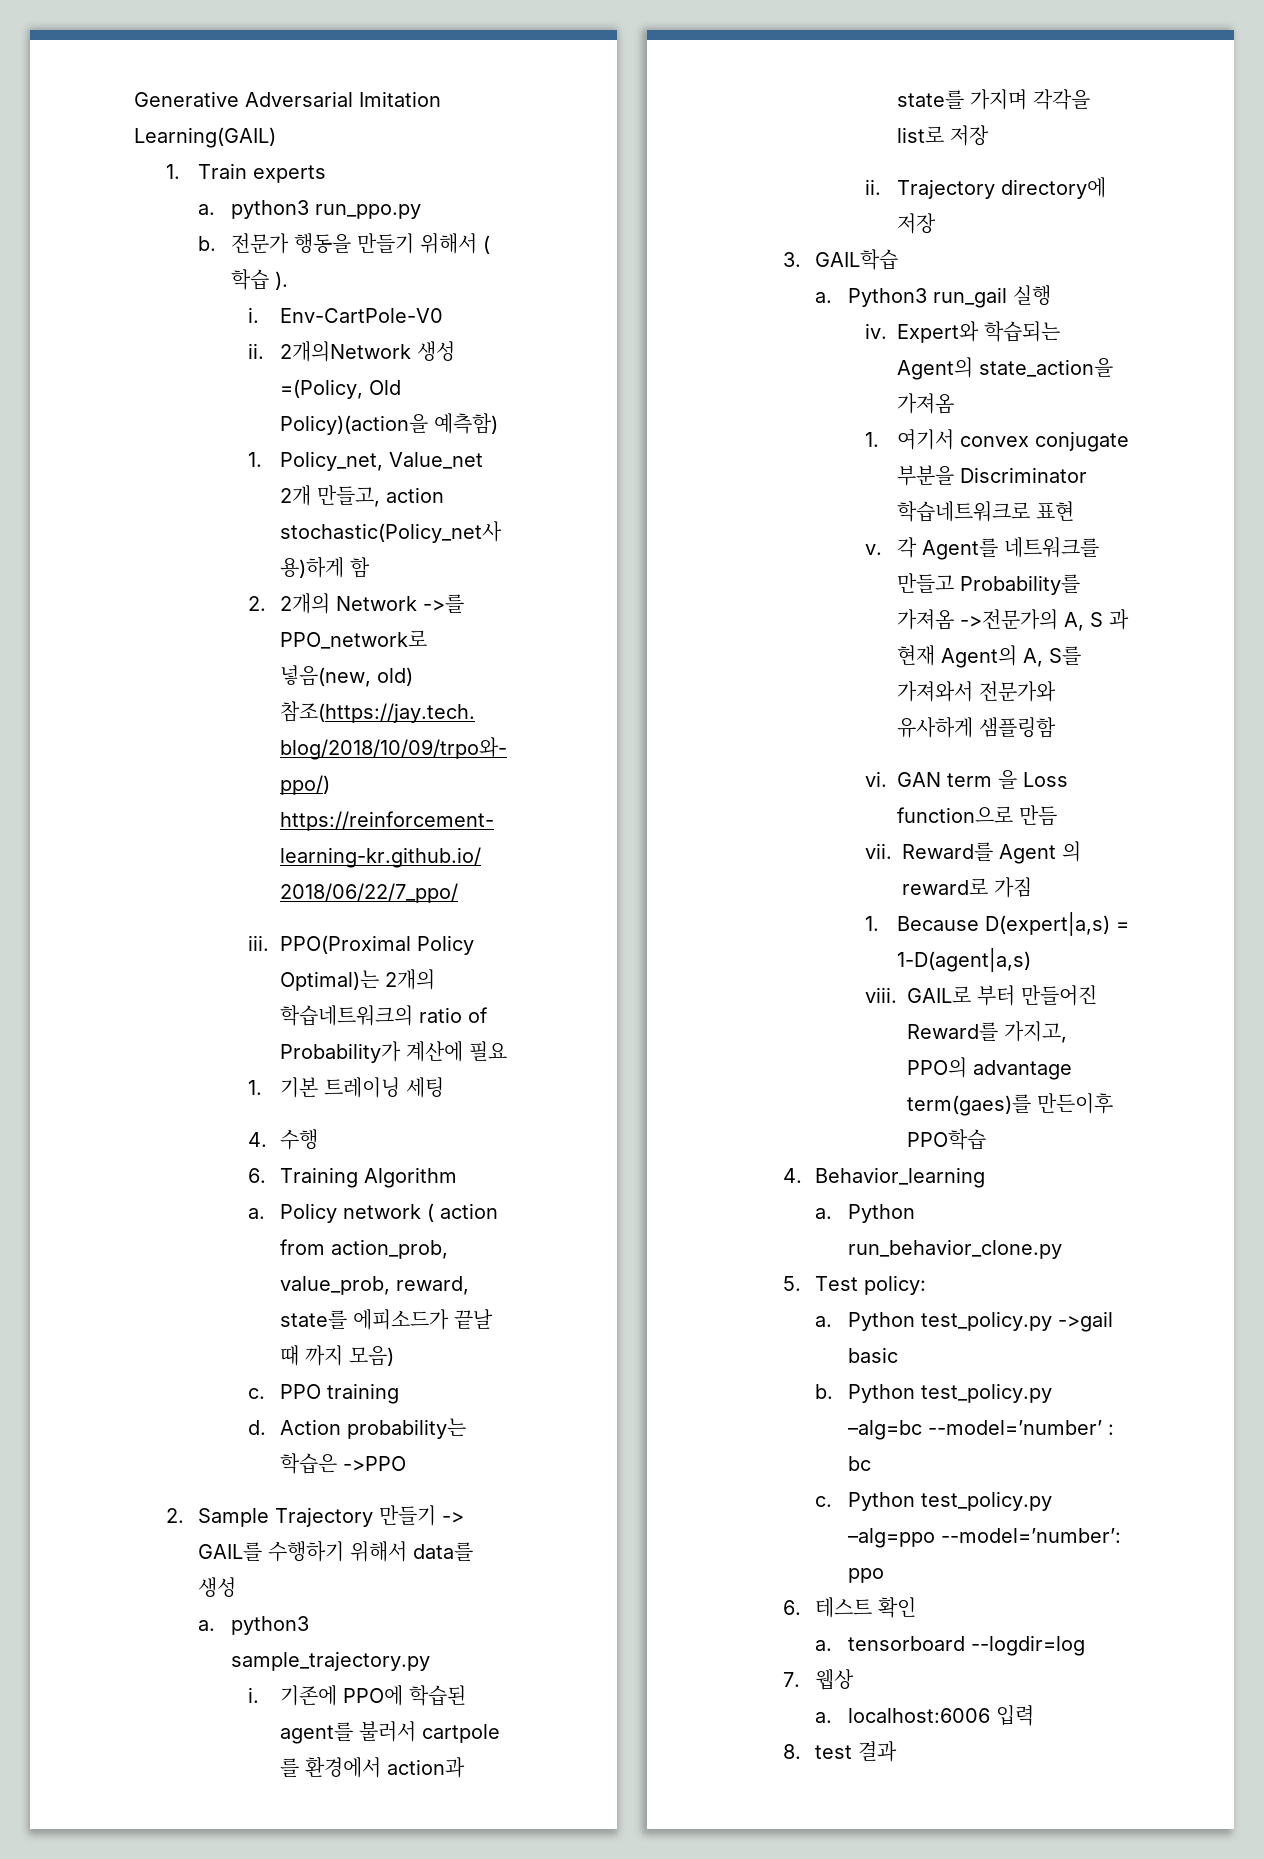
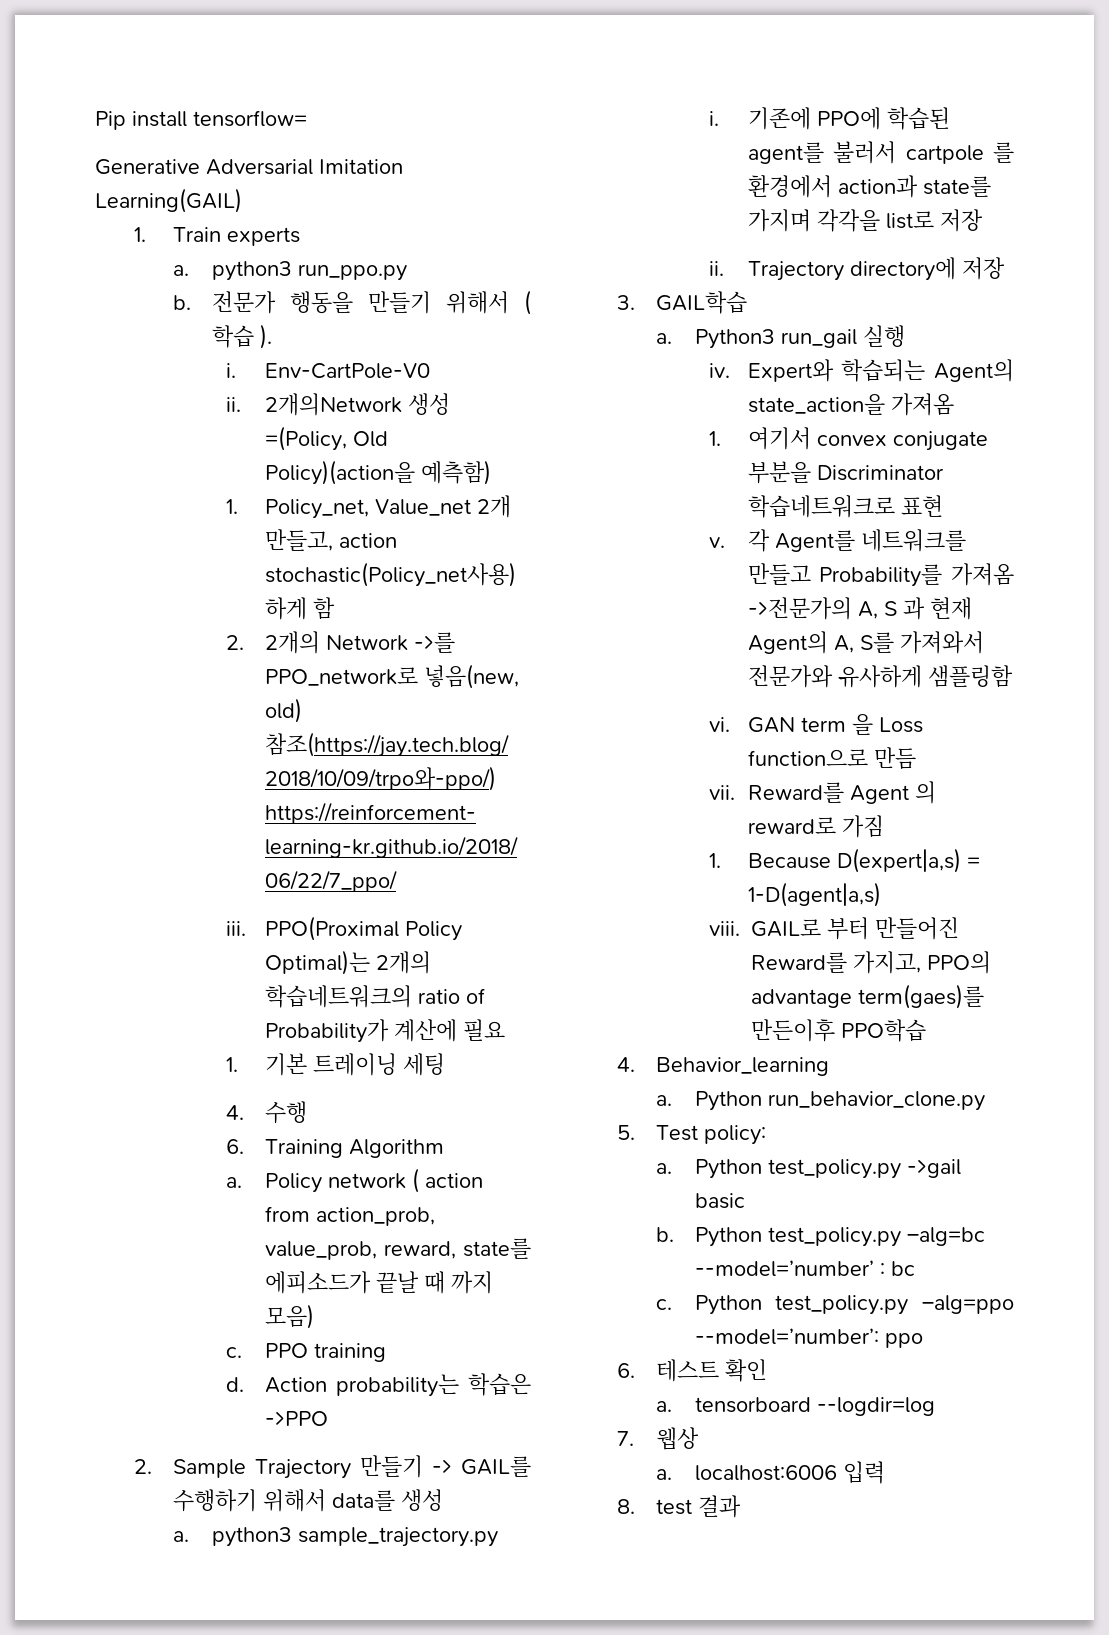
+ Pip install tensorflow=

